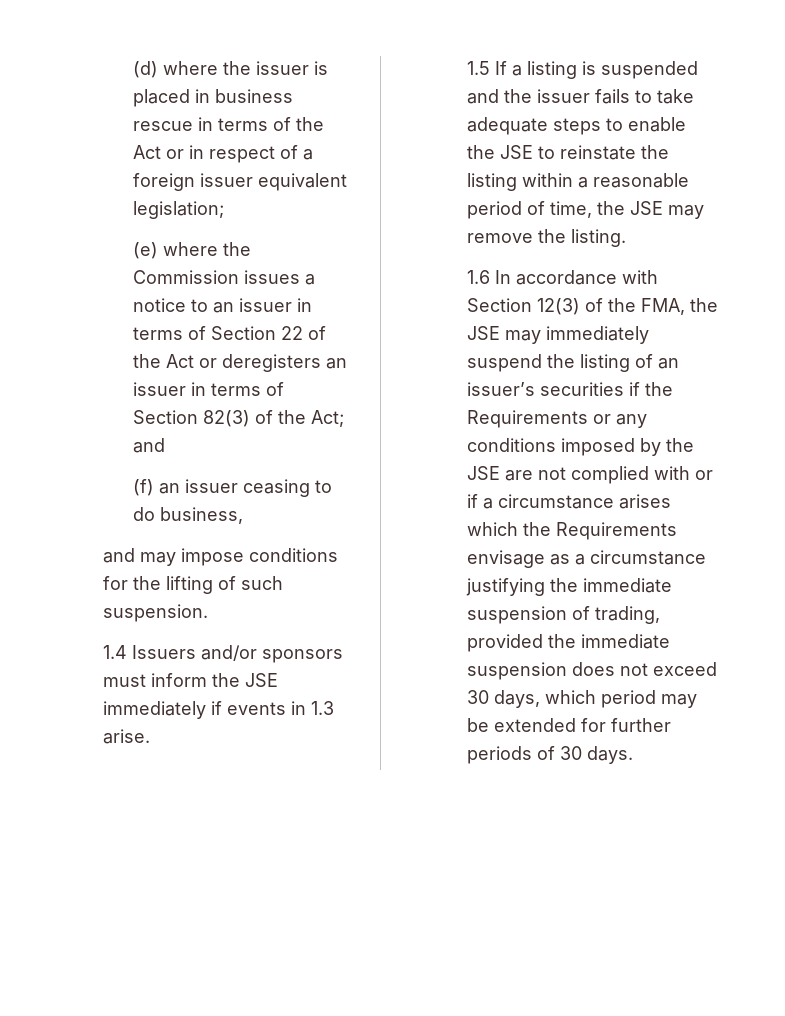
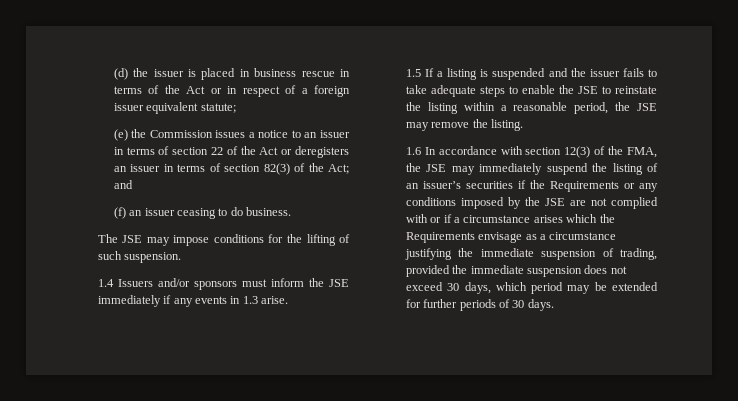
- (d) where the issuer is placed in business rescue in terms of the Act or in respect of a foreign issuer equivalent legislation;
+ (d) the issuer is placed in business rescue in terms of the Act or in respect of a foreign issuer equivalent statute;
- (e) where the Commission issues a notice to an issuer in terms of Section 22 of the Act or deregisters an issuer in terms of Section 82(3) of the Act; and
+ (e) the Commission issues a notice to an issuer in terms of section 22 of the Act or deregisters an issuer in terms of section 82(3) of the Act; and
- (f) an issuer ceasing to do business,
- and may impose conditions for the lifting of such suspension.
+ (f) an issuer ceasing to do business.
+ The JSE may impose conditions for the lifting of such suspension.
- 1.4 Issuers and/or sponsors must inform the JSE immediately if events in 1.3 arise.
+ 1.4 Issuers and/or sponsors must inform the JSE immediately if any events in 1.3 arise.
- 1.5 If a listing is suspended and the issuer fails to take adequate steps to enable the JSE to reinstate the listing within a reasonable period of time, the JSE may remove the listing.
+ 1.5 If a listing is suspended and the issuer fails to take adequate steps to enable the JSE to reinstate the listing within a reasonable period, the JSE may remove the listing.
- 1.6 In accordance with Section 12(3) of the FMA, the JSE may immediately suspend the listing of an issuer’s securities if the Requirements or any conditions imposed by the JSE are not complied with or if a circumstance arises which the Requirements envisage as a circumstance justifying the immediate suspension of trading, provided the immediate suspension does not exceed 30 days, which period may be extended for further periods of 30 days.
+ 1.6 In accordance with section 12(3) of the FMA, the JSE may immediately suspend the listing of an issuer’s securities if the Requirements or any conditions imposed by the JSE are not complied with or if a circumstance arises which the Requirements envisage as a circumstance justifying the immediate suspension of trading, provided the immediate suspension does not exceed 30 days, which period may be extended for further periods of 30 days.

